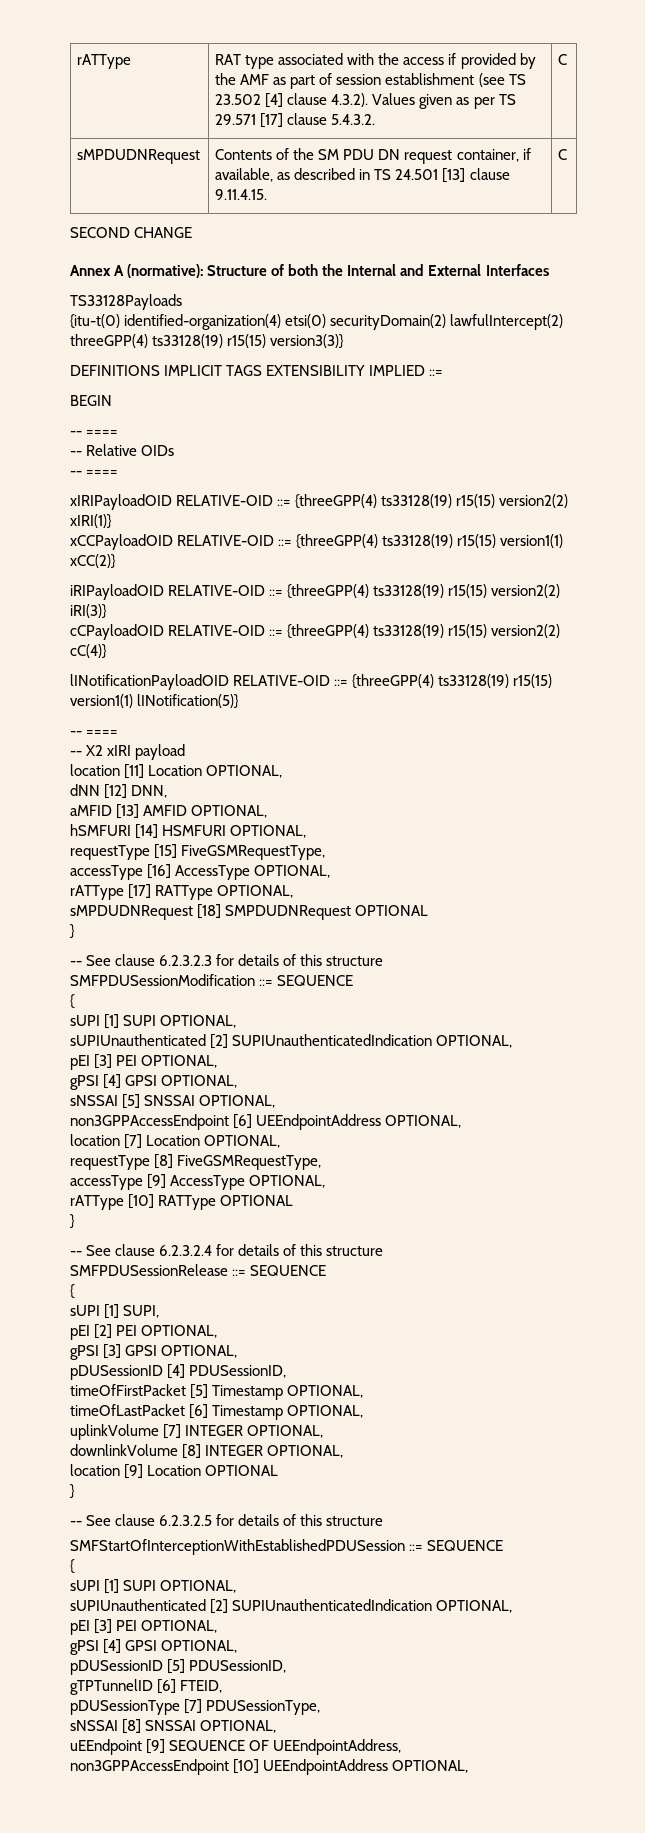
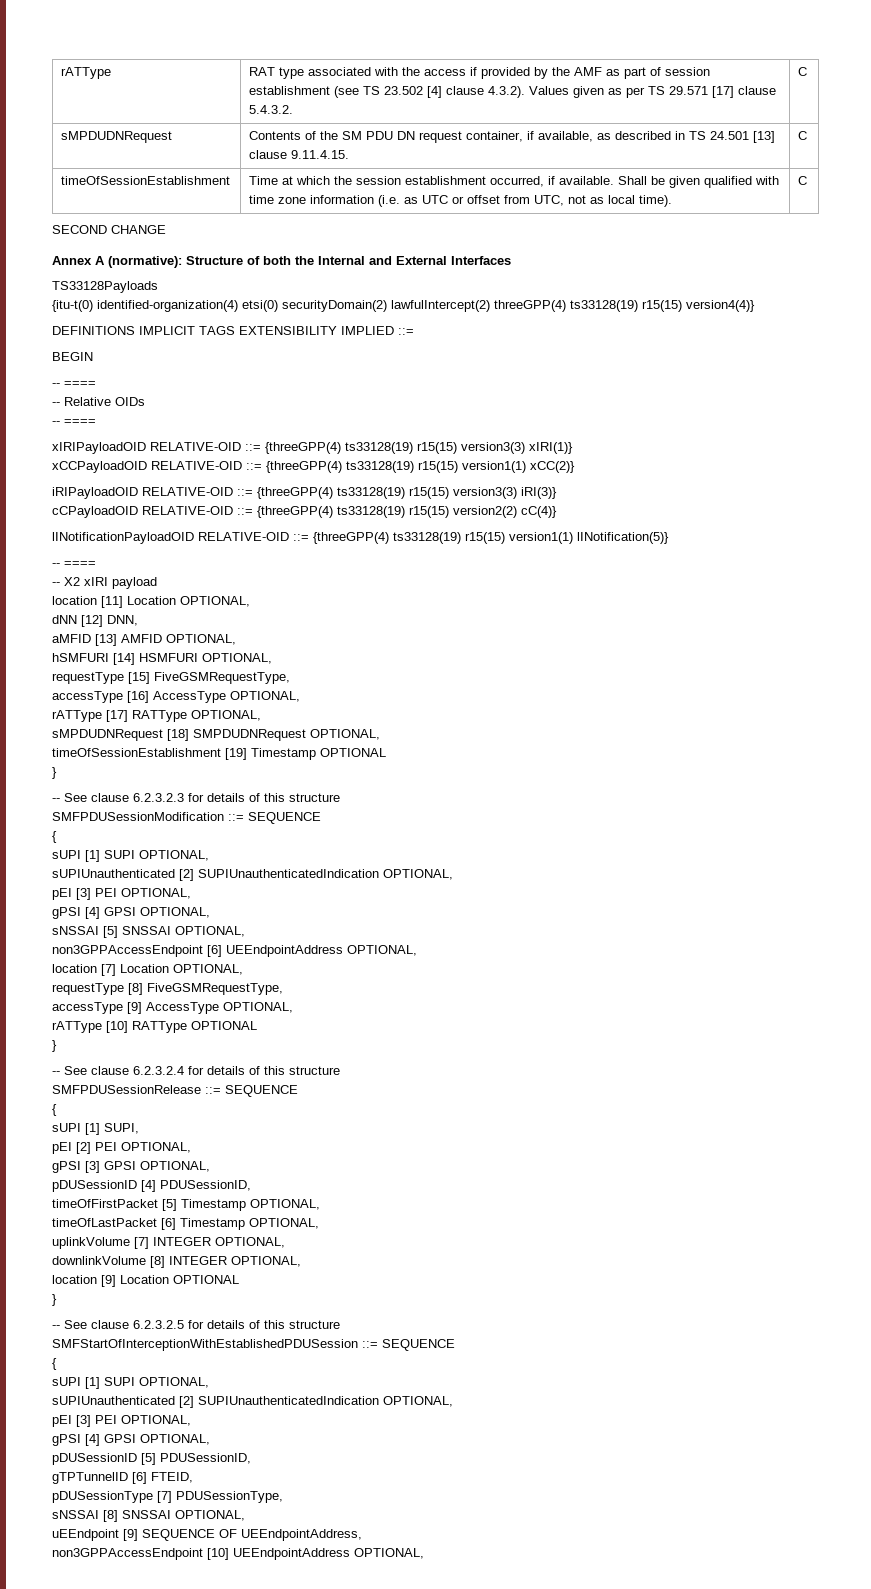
+ timeOfSessionEstablishment | Time at which the session establishment occurred, if available. Shall be given qualified with time zone information (i.e. as UTC or offset from UTC, not as local time). | C
- {itu-t(0) identified-organization(4) etsi(0) securityDomain(2) lawfulIntercept(2) threeGPP(4) ts33128(19) r15(15) version3(3)}
+ {itu-t(0) identified-organization(4) etsi(0) securityDomain(2) lawfulIntercept(2) threeGPP(4) ts33128(19) r15(15) version4(4)}
- xIRIPayloadOID RELATIVE-OID ::= {threeGPP(4) ts33128(19) r15(15) version2(2) xIRI(1)}
+ xIRIPayloadOID RELATIVE-OID ::= {threeGPP(4) ts33128(19) r15(15) version3(3) xIRI(1)}
- iRIPayloadOID RELATIVE-OID ::= {threeGPP(4) ts33128(19) r15(15) version2(2) iRI(3)}
+ iRIPayloadOID RELATIVE-OID ::= {threeGPP(4) ts33128(19) r15(15) version3(3) iRI(3)}
- sMPDUDNRequest [18] SMPDUDNRequest OPTIONAL
+ sMPDUDNRequest [18] SMPDUDNRequest OPTIONAL,
+ timeOfSessionEstablishment [19] Timestamp OPTIONAL

